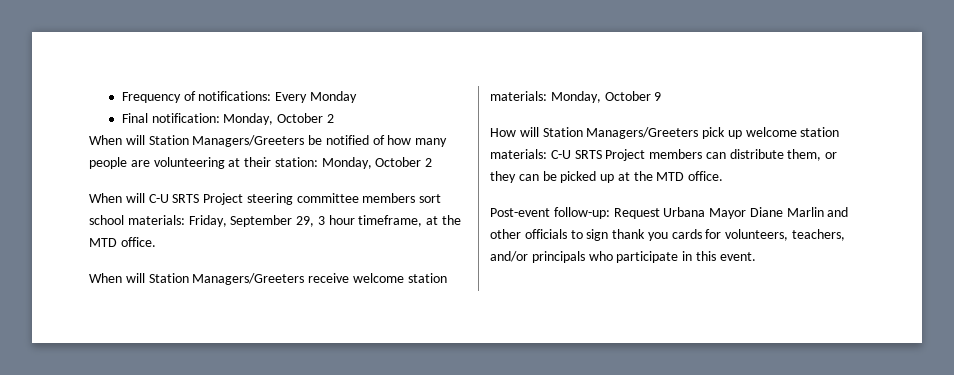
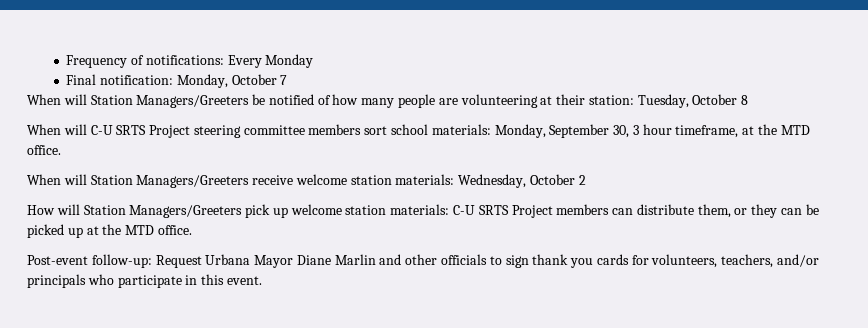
- Final notification: Monday, October 2
+ Final notification: Monday, October 7
- When will Station Managers/Greeters be notified of how many people are volunteering at their station: Monday, October 2
+ When will Station Managers/Greeters be notified of how many people are volunteering at their station: Tuesday, October 8
- When will C-U SRTS Project steering committee members sort school materials: Friday, September 29, 3 hour timeframe, at the MTD office.
+ When will C-U SRTS Project steering committee members sort school materials: Monday, September 30, 3 hour timeframe, at the MTD office.
- When will Station Managers/Greeters receive welcome station materials: Monday, October 9
+ When will Station Managers/Greeters receive welcome station materials: Wednesday, October 2

